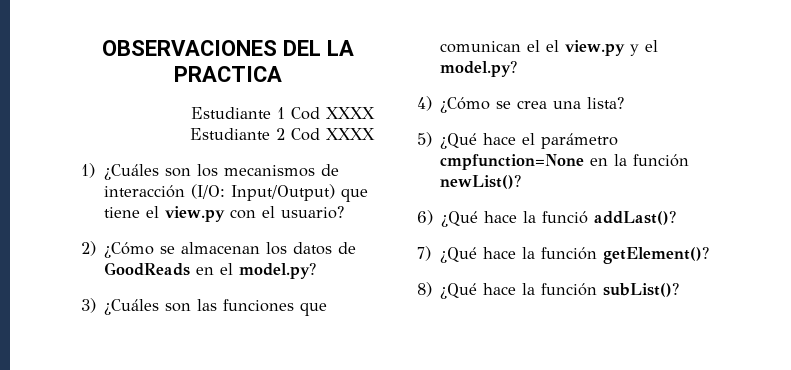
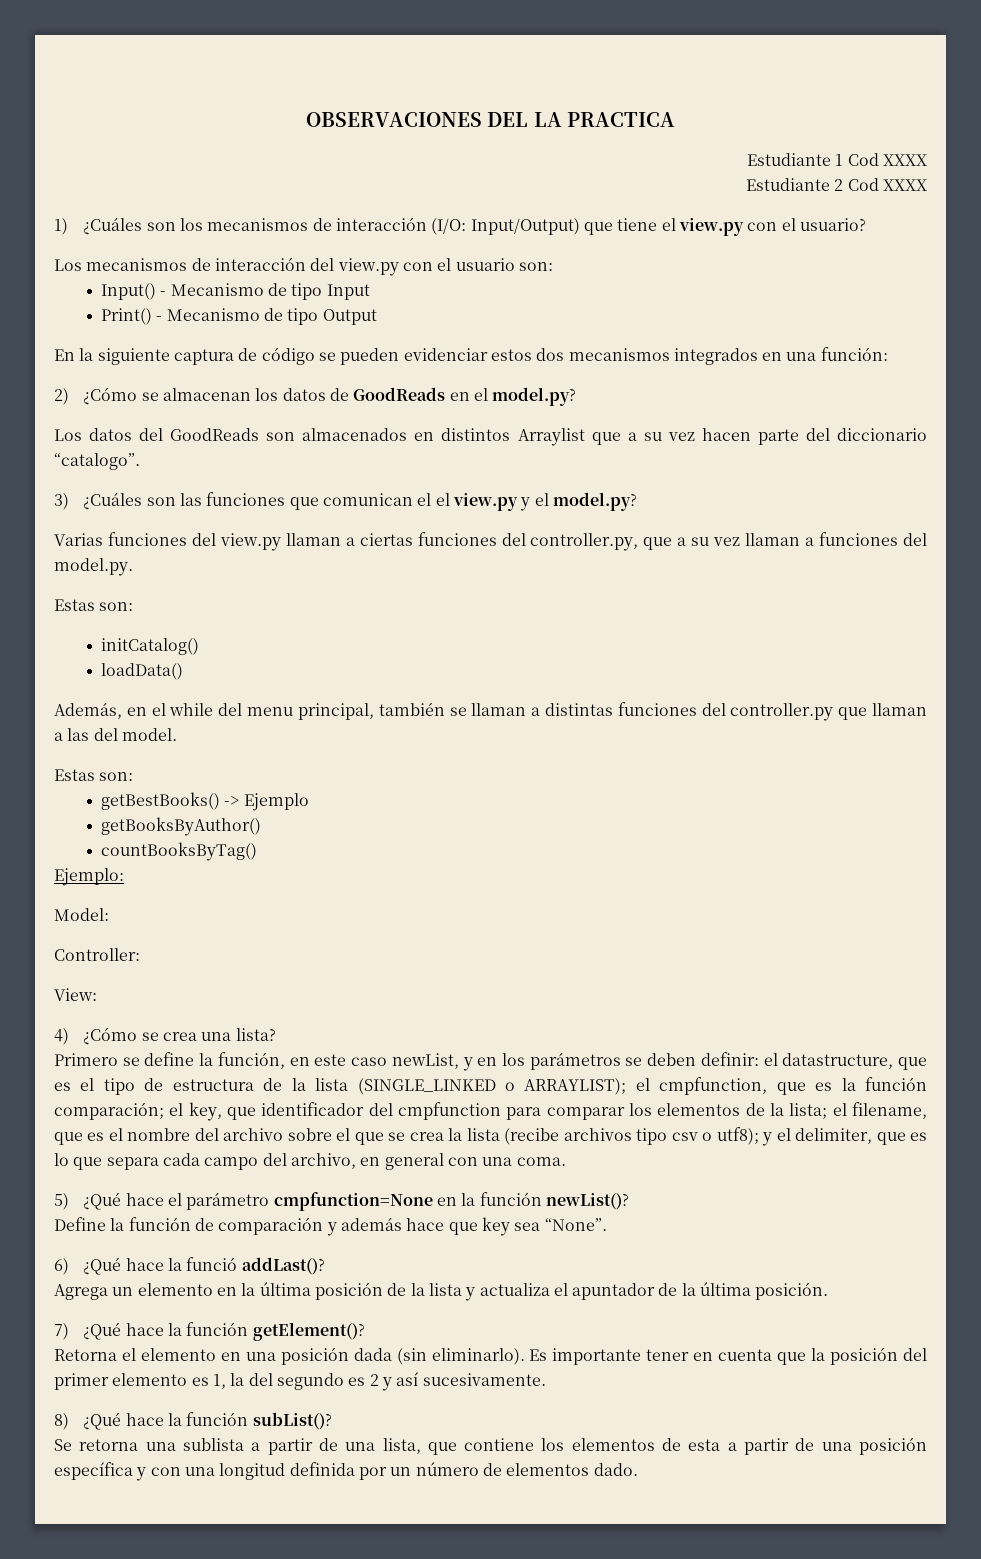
+ Los mecanismos de interacción del view.py con el usuario son:
+ Input() - Mecanismo de tipo Input
+ Print() - Mecanismo de tipo Output
+ En la siguiente captura de código se pueden evidenciar estos dos mecanismos integrados en una función:
+ Los datos del GoodReads son almacenados en distintos Arraylist que a su vez hacen parte del diccionario “catalogo”.
+ Varias funciones del view.py llaman a ciertas funciones del controller.py, que a su vez llaman a funciones del model.py.
+ Estas son:
+ initCatalog()
+ loadData()
+ Además, en el while del menu principal, también se llaman a distintas funciones del controller.py que llaman a las del model.
+ Estas son:
+ getBestBooks() -> Ejemplo
+ getBooksByAuthor()
+ countBooksByTag()
+ Ejemplo:
+ Model:
+ Controller:
+ View:
+ Primero se define la función, en este caso newList, y en los parámetros se deben definir: el datastructure, que es el tipo de estructura de la lista (SINGLE_LINKED o ARRAYLIST); el cmpfunction, que es la función comparación; el key, que identificador del cmpfunction para comparar los elementos de la lista; el filename, que es el nombre del archivo sobre el que se crea la lista (recibe archivos tipo csv o utf8); y el delimiter, que es lo que separa cada campo del archivo, en general con una coma.
+ Define la función de comparación y además hace que key sea “None”.
+ Agrega un elemento en la última posición de la lista y actualiza el apuntador de la última posición.
+ Retorna el elemento en una posición dada (sin eliminarlo). Es importante tener en cuenta que la posición del primer elemento es 1, la del segundo es 2 y así sucesivamente.
+ Se retorna una sublista a partir de una lista, que contiene los elementos de esta a partir de una posición específica y con una longitud definida por un número de elementos dado.

